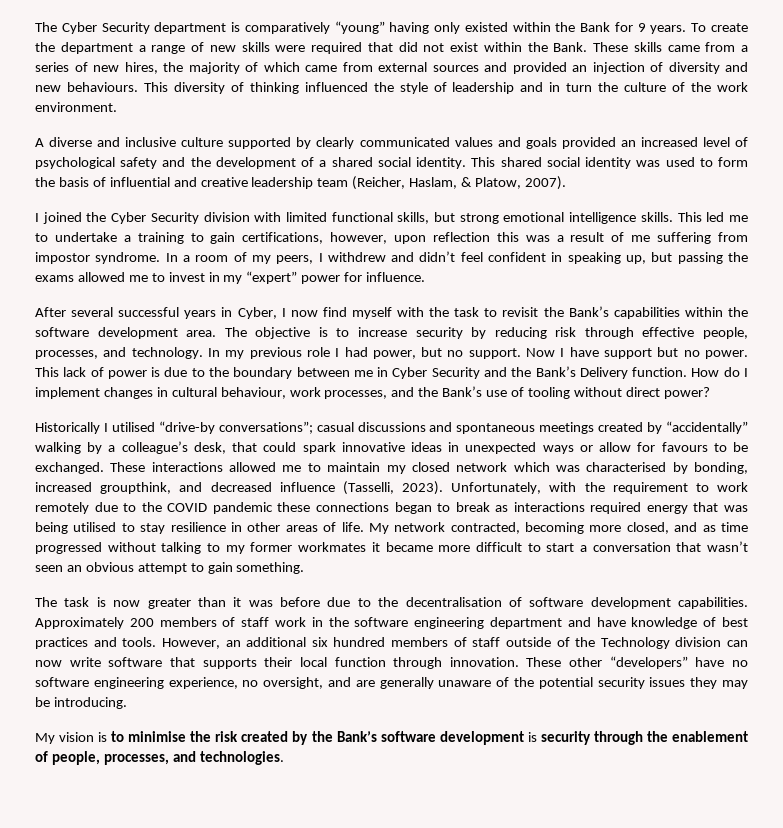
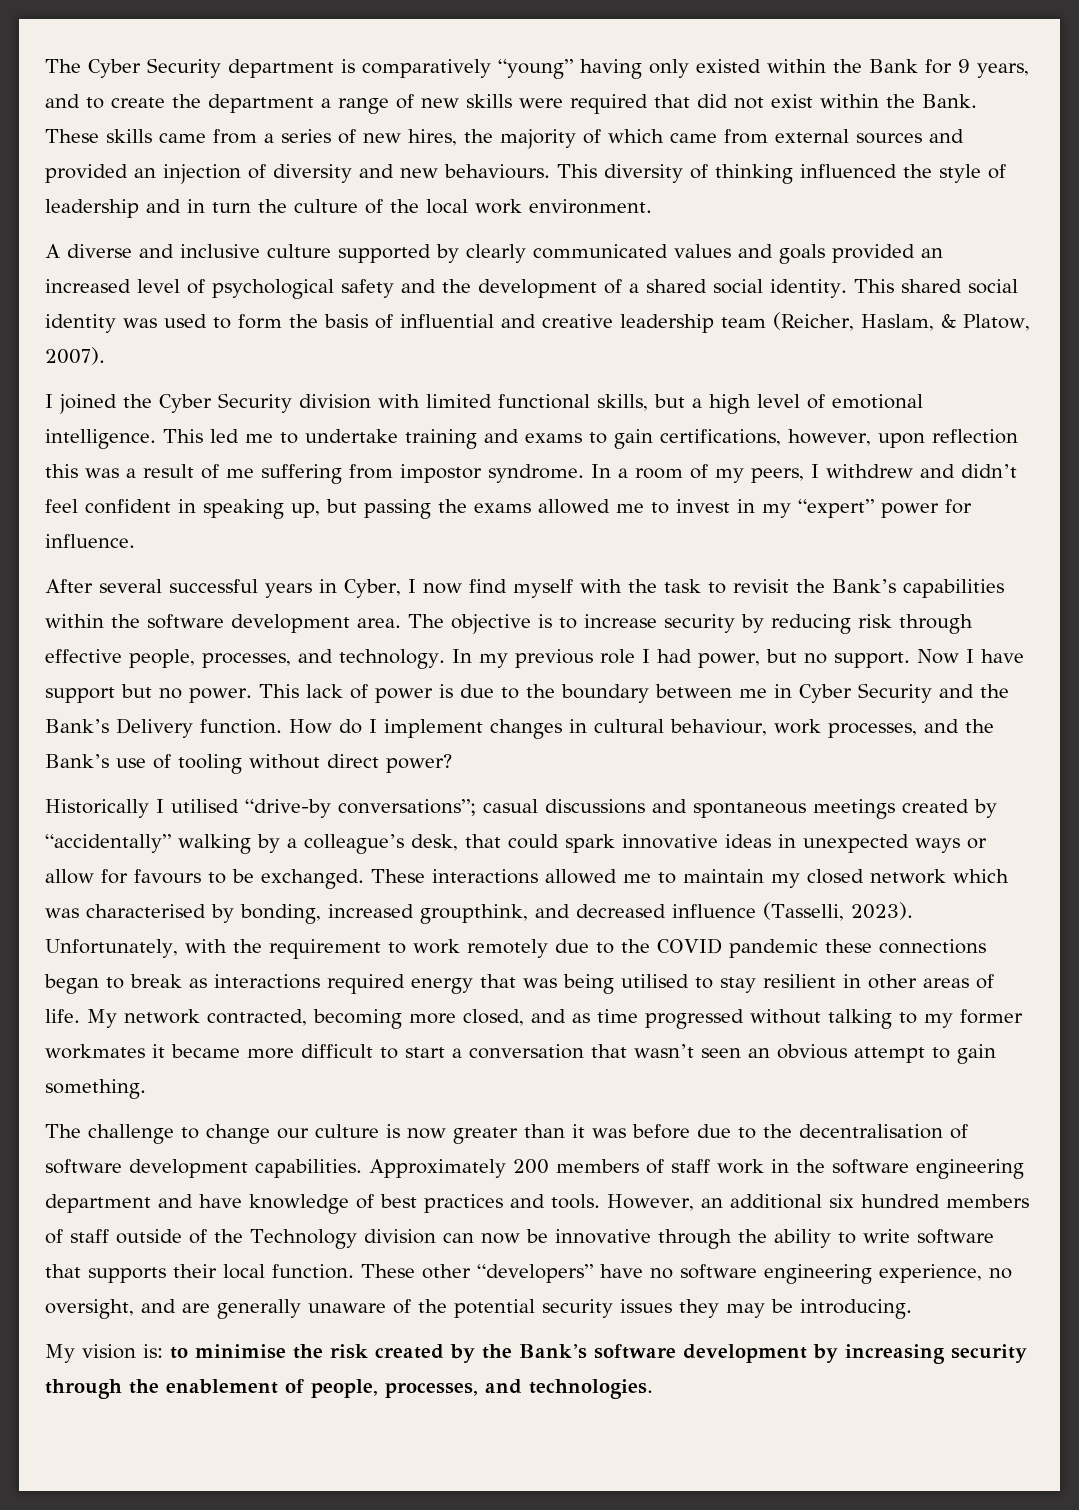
- The Cyber Security department is comparatively “young” having only existed within the Bank for 9 years. To create the department a range of new skills were required that did not exist within the Bank.
+ The Cyber Security department is comparatively “young” having only existed within the Bank for 9 years, and to create the department a range of new skills were required that did not exist within the Bank.
- This diversity of thinking influenced the style of leadership and in turn the culture of the work environment.
+ This diversity of thinking influenced the style of leadership and in turn the culture of the local work environment.
- I joined the Cyber Security division with limited functional skills, but strong emotional intelligence skills.
+ I joined the Cyber Security division with limited functional skills, but a high level of emotional intelligence.
- This led me to undertake a training to gain certifications, however, upon reflection this was a result of me suffering from impostor syndrome.
+ This led me to undertake training and exams to gain certifications, however, upon reflection this was a result of me suffering from impostor syndrome.
- Unfortunately, with the requirement to work remotely due to the COVID pandemic these connections began to break as interactions required energy that was being utilised to stay resilience in other areas of life.
+ Unfortunately, with the requirement to work remotely due to the COVID pandemic these connections began to break as interactions required energy that was being utilised to stay resilient in other areas of life.
- The task is now greater than it was before due to the decentralisation of software development capabilities.
+ The challenge to change our culture is now greater than it was before due to the decentralisation of software development capabilities.
- However, an additional six hundred members of staff outside of the Technology division can now write software that supports their local function through innovation.
+ However, an additional six hundred members of staff outside of the Technology division can now be innovative through the ability to write software that supports their local function.
- My vision is to minimise the risk created by the Bank’s software development is security through the enablement of people, processes, and technologies.
+ My vision is: to minimise the risk created by the Bank’s software development by increasing security through the enablement of people, processes, and technologies.

